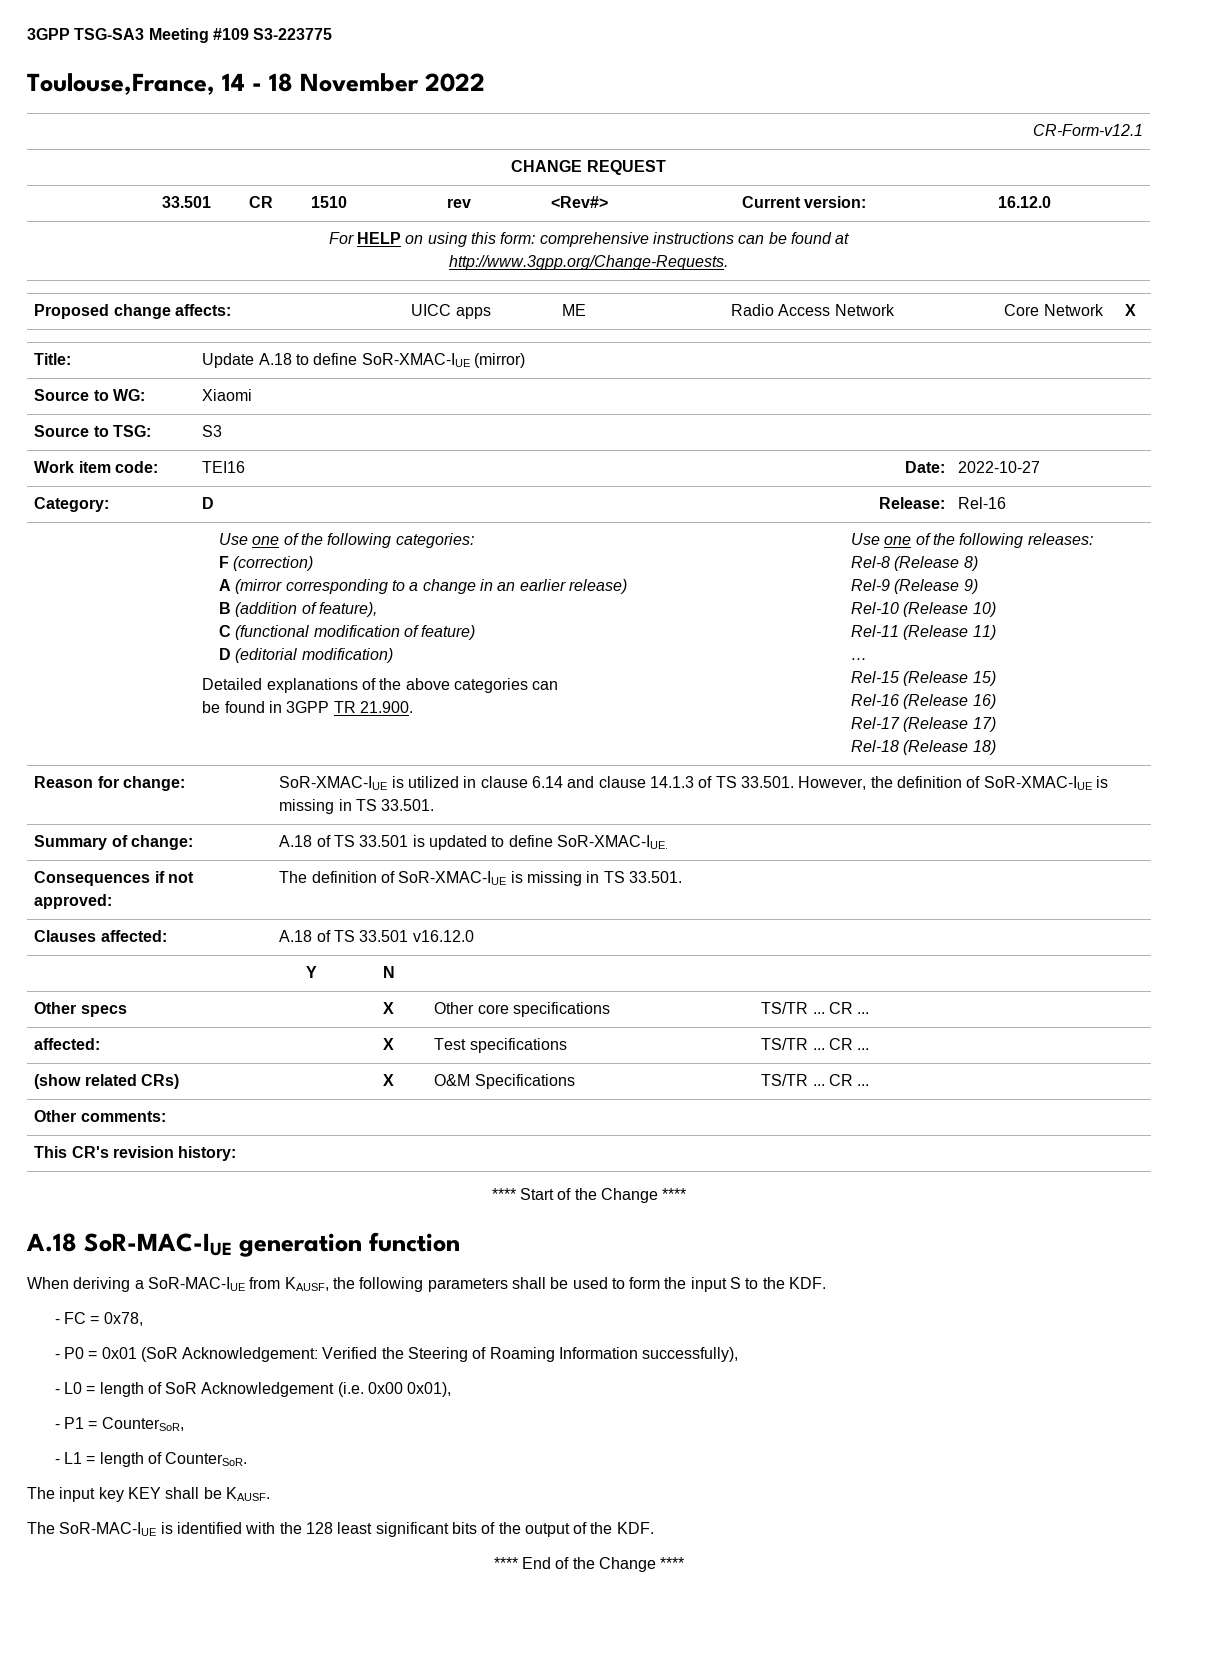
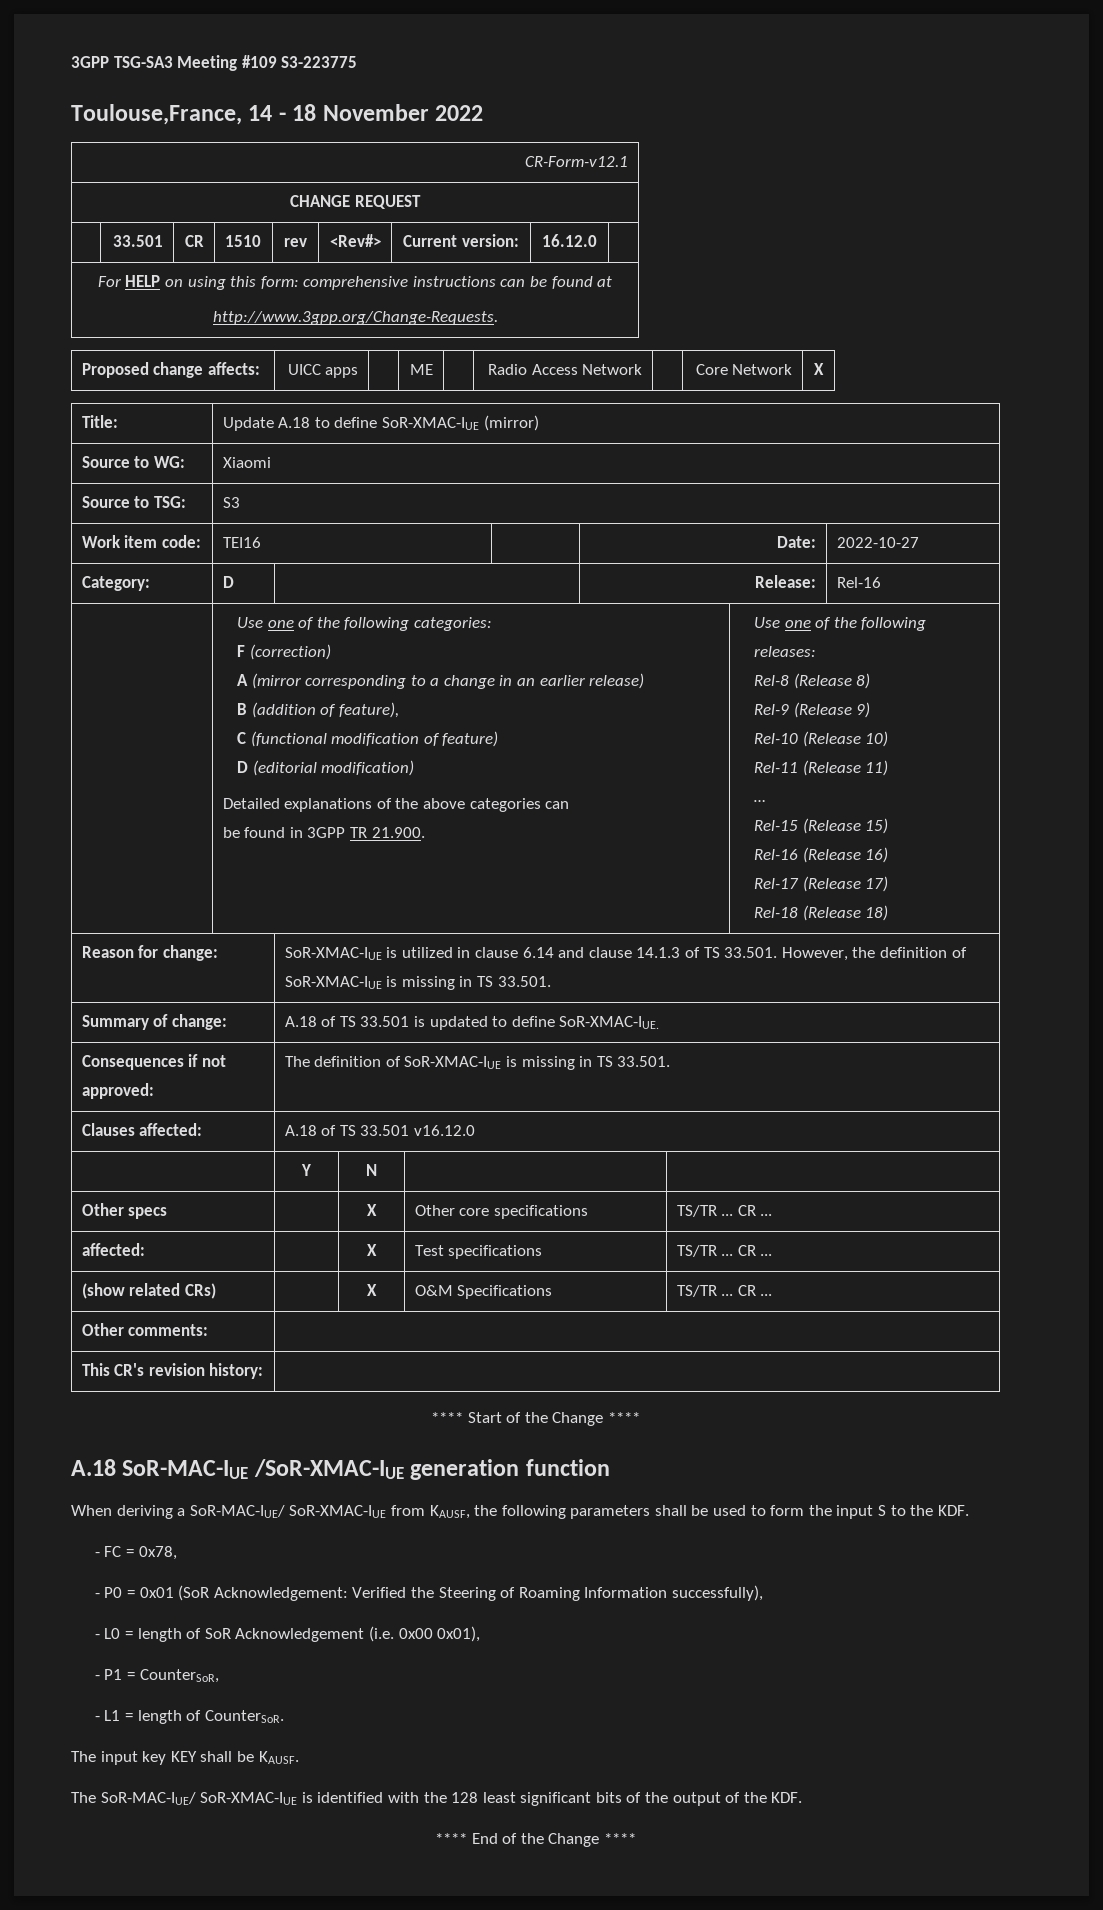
- A.18 SoR-MAC-IUE generation function
+ A.18 SoR-MAC-IUE /SoR-XMAC-IUE generation function
- When deriving a SoR-MAC-IUE from KAUSF, the following parameters shall be used to form the input S to the KDF.
+ When deriving a SoR-MAC-IUE/ SoR-XMAC-IUE from KAUSF, the following parameters shall be used to form the input S to the KDF.
- The SoR-MAC-IUE is identified with the 128 least significant bits of the output of the KDF.
+ The SoR-MAC-IUE/ SoR-XMAC-IUE is identified with the 128 least significant bits of the output of the KDF.

